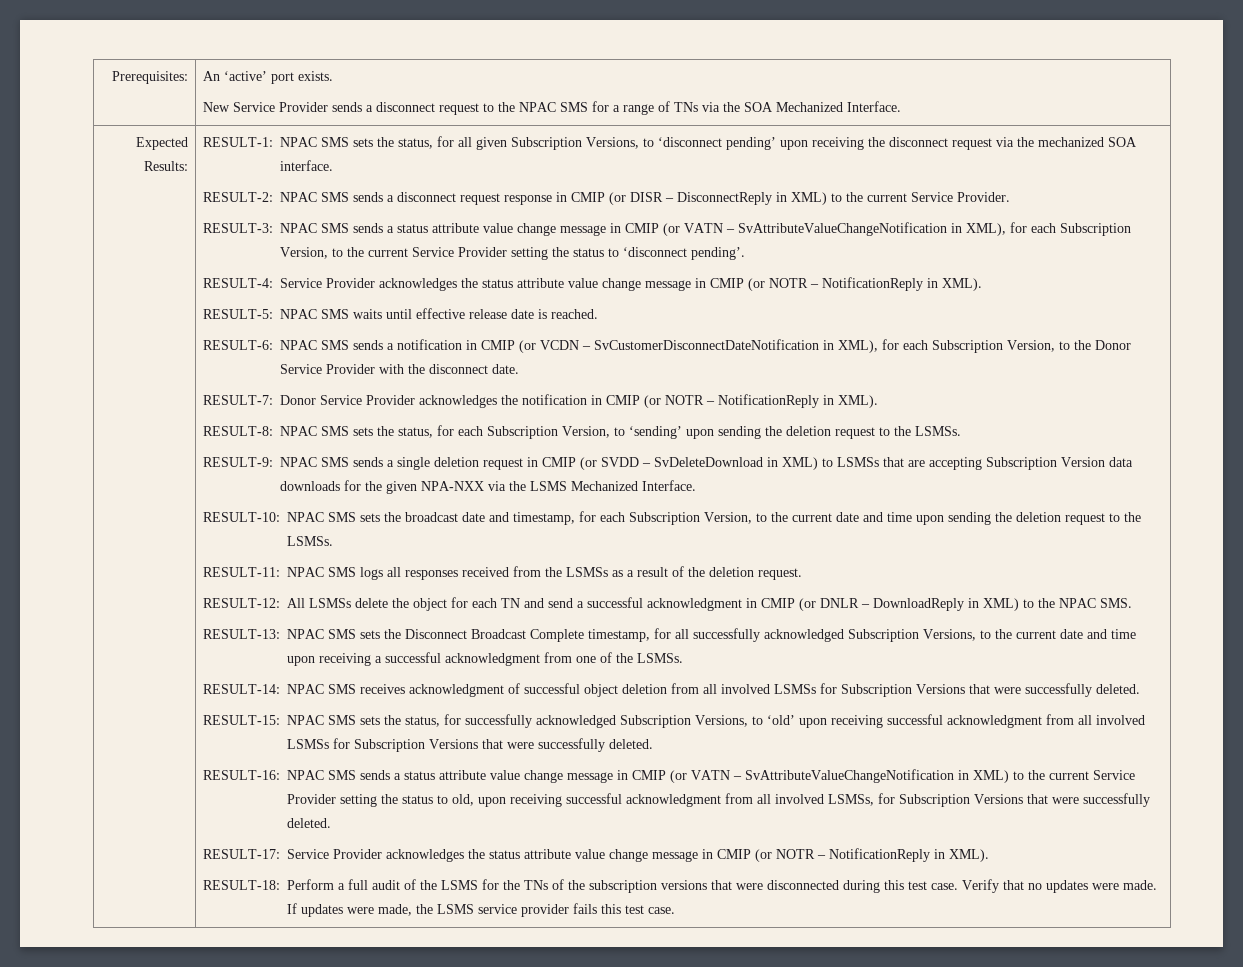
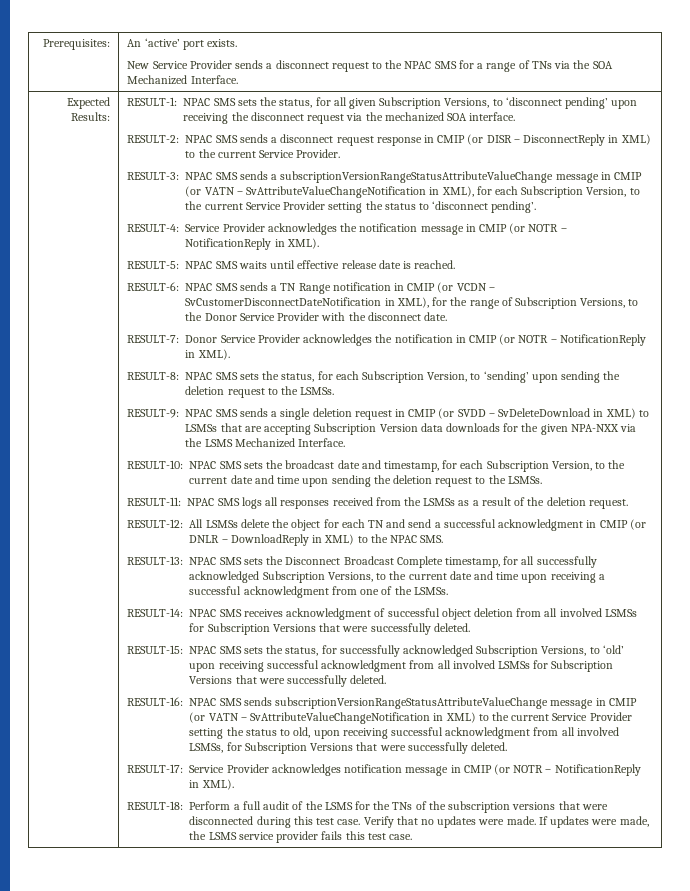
- RESULT-3: NPAC SMS sends a status attribute value change message in CMIP (or VATN – SvAttributeValueChangeNotification in XML), for each Subscription Version, to the current Service Provider setting the status to ‘disconnect pending’.
+ RESULT-3: NPAC SMS sends a subscriptionVersionRangeStatusAttributeValueChange message in CMIP (or VATN – SvAttributeValueChangeNotification in XML), for each Subscription Version, to the current Service Provider setting the status to ‘disconnect pending’.
- RESULT-4: Service Provider acknowledges the status attribute value change message in CMIP (or NOTR – NotificationReply in XML).
+ RESULT-4: Service Provider acknowledges the notification message in CMIP (or NOTR – NotificationReply in XML).
- RESULT-6: NPAC SMS sends a notification in CMIP (or VCDN – SvCustomerDisconnectDateNotification in XML), for each Subscription Version, to the Donor Service Provider with the disconnect date.
+ RESULT-6: NPAC SMS sends a TN Range notification in CMIP (or VCDN – SvCustomerDisconnectDateNotification in XML), for the range of Subscription Versions, to the Donor Service Provider with the disconnect date.
- RESULT-16: NPAC SMS sends a status attribute value change message in CMIP (or VATN – SvAttributeValueChangeNotification in XML) to the current Service Provider setting the status to old, upon receiving successful acknowledgment from all involved LSMSs, for Subscription Versions that were successfully deleted.
+ RESULT-16: NPAC SMS sends subscriptionVersionRangeStatusAttributeValueChange message in CMIP (or VATN – SvAttributeValueChangeNotification in XML) to the current Service Provider setting the status to old, upon receiving successful acknowledgment from all involved LSMSs, for Subscription Versions that were successfully deleted.
- RESULT-17: Service Provider acknowledges the status attribute value change message in CMIP (or NOTR – NotificationReply in XML).
+ RESULT-17: Service Provider acknowledges notification message in CMIP (or NOTR – NotificationReply in XML).

